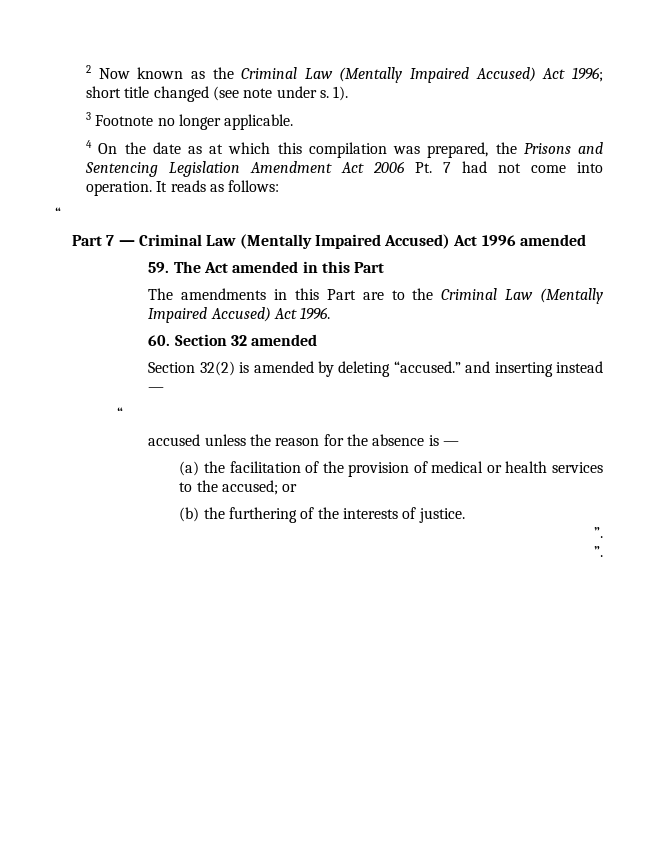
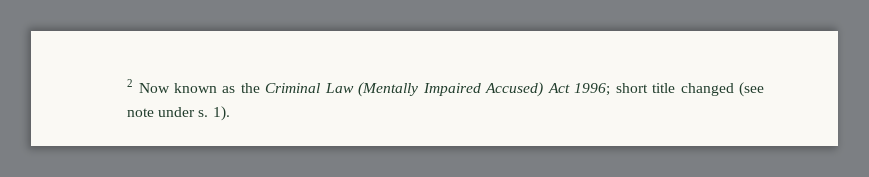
- 3 Footnote no longer applicable.
- 4 On the date as at which this compilation was prepared, the Prisons and Sentencing Legislation Amendment Act 2006 Pt. 7 had not come into operation. It reads as follows:
- “
- Part 7 — Criminal Law (Mentally Impaired Accused) Act 1996 amended
- 59. The Act amended in this Part
- The amendments in this Part are to the Criminal Law (Mentally Impaired Accused) Act 1996.
- 60. Section 32 amended
- Section 32(2) is amended by deleting “accused.” and inserting instead —
- “
- accused unless the reason for the absence is —
- (a) the facilitation of the provision of medical or health services to the accused; or
- (b) the furthering of the interests of justice.
- ”.
- ”.

